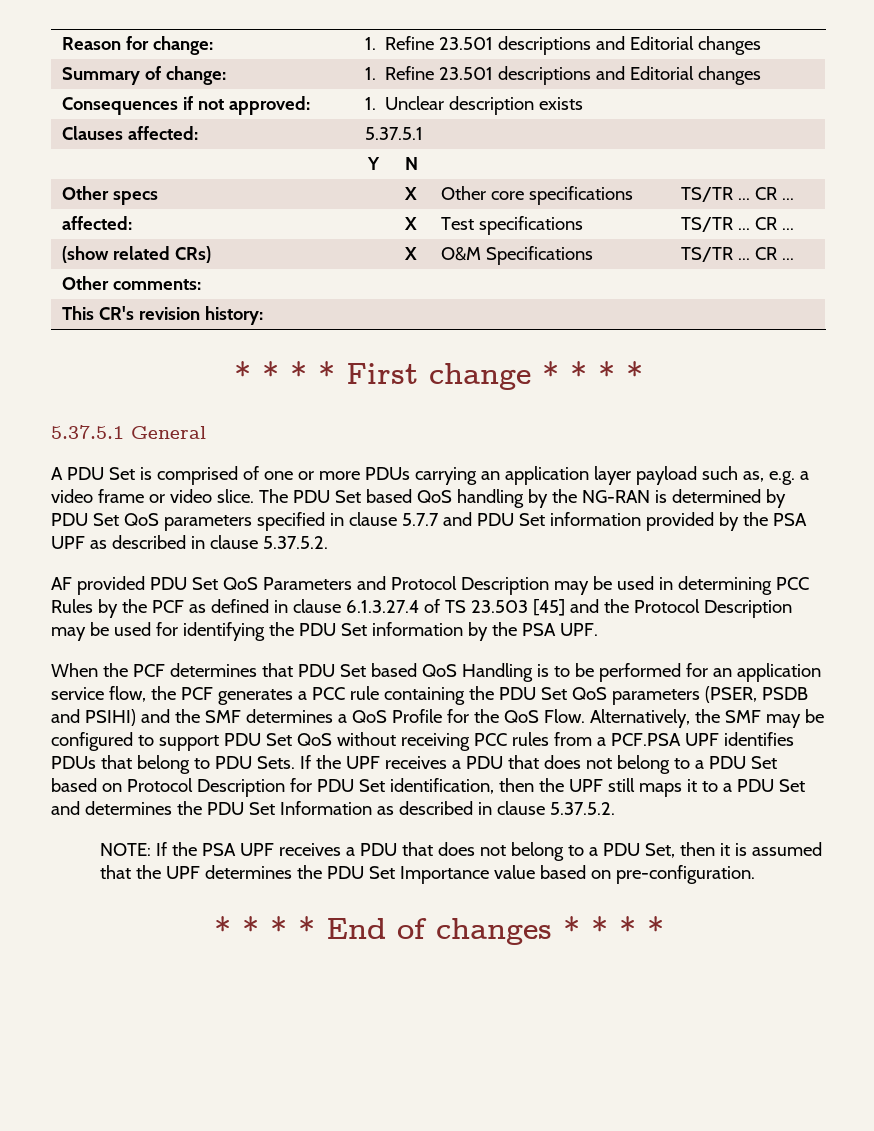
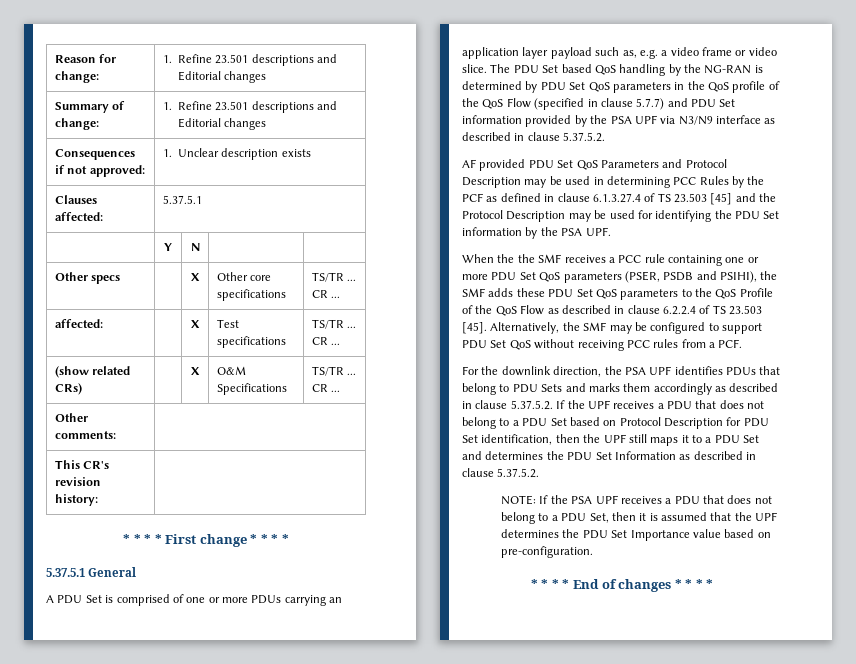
- The PDU Set based QoS handling by the NG-RAN is determined by PDU Set QoS parameters specified in clause 5.7.7 and PDU Set information provided by the PSA UPF as described in clause 5.37.5.2.
+ The PDU Set based QoS handling by the NG-RAN is determined by PDU Set QoS parameters in the QoS profile of the QoS Flow (specified in clause 5.7.7) and PDU Set information provided by the PSA UPF via N3/N9 interface as described in clause 5.37.5.2.
- When the PCF determines that PDU Set based QoS Handling is to be performed for an application service flow, the PCF generates a PCC rule containing the PDU Set QoS parameters (PSER, PSDB and PSIHI) and the SMF determines a QoS Profile for the QoS Flow.
+ When the the SMF receives a PCC rule containing one or more PDU Set QoS parameters (PSER, PSDB and PSIHI), the SMF adds these PDU Set QoS parameters to the QoS Profile of the QoS Flow as described in clause 6.2.2.4 of TS 23.503 [45].
- Alternatively, the SMF may be configured to support PDU Set QoS without receiving PCC rules from a PCF.PSA UPF identifies PDUs that belong to PDU Sets. If the UPF receives a PDU that does not belong to a PDU Set based on Protocol Description for PDU Set identification, then the UPF still maps it to a PDU Set and determines the PDU Set Information as described in clause 5.37.5.2.
+ Alternatively, the SMF may be configured to support PDU Set QoS without receiving PCC rules from a PCF.
+ For the downlink direction, the PSA UPF identifies PDUs that belong to PDU Sets and marks them accordingly as described in clause 5.37.5.2. If the UPF receives a PDU that does not belong to a PDU Set based on Protocol Description for PDU Set identification, then the UPF still maps it to a PDU Set and determines the PDU Set Information as described in clause 5.37.5.2.

